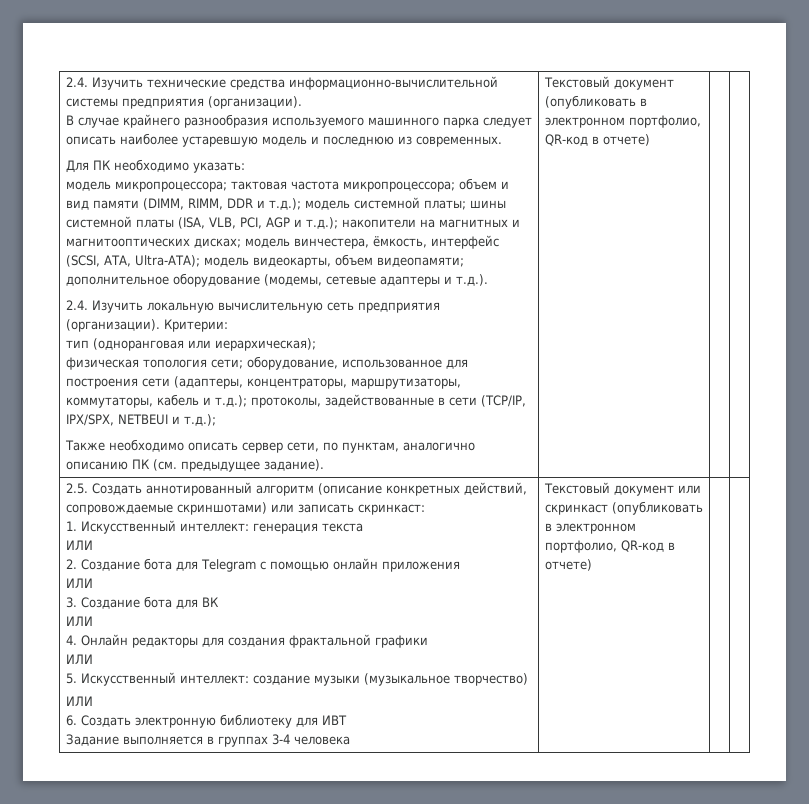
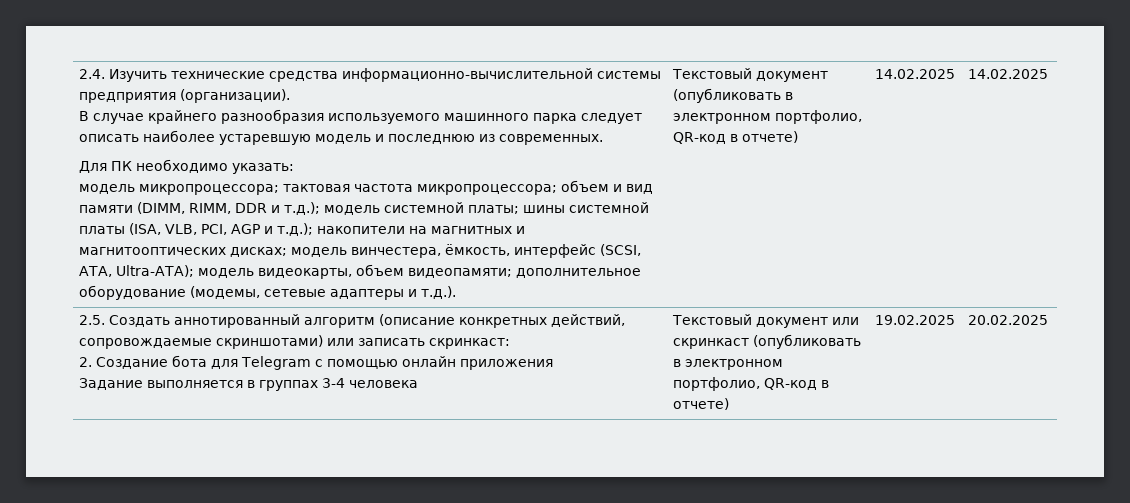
- 2.4. Изучить локальную вычислительную сеть предприятия (организации). Критерии:
- тип (одноранговая или иерархическая);
- физическая топология сети; оборудование, использованное для построения сети (адаптеры, концентраторы, маршрутизаторы, коммутаторы, кабель и т.д.); протоколы, задействованные в сети (TCP/IP, IPX/SPX, NETBEUI и т.д.);
- Также необходимо описать сервер сети, по пунктам, аналогично описанию ПК (см. предыдущее задание).
+ 14.02.2025 | 14.02.2025
- 1. Искусственный интеллект: генерация текста
- ИЛИ
  2. Создание бота для Telegram с помощью онлайн приложения
- ИЛИ
- 3. Создание бота для ВК
- ИЛИ
- 4. Онлайн редакторы для создания фрактальной графики
- ИЛИ
- 5. Искусственный интеллект: создание музыки (музыкальное творчество)
- ИЛИ
- 6. Создать электронную библиотеку для ИВТ
+ 19.02.2025 | 20.02.2025

